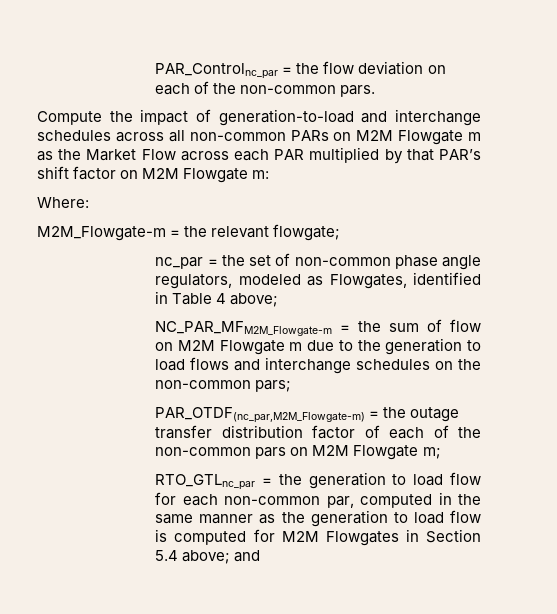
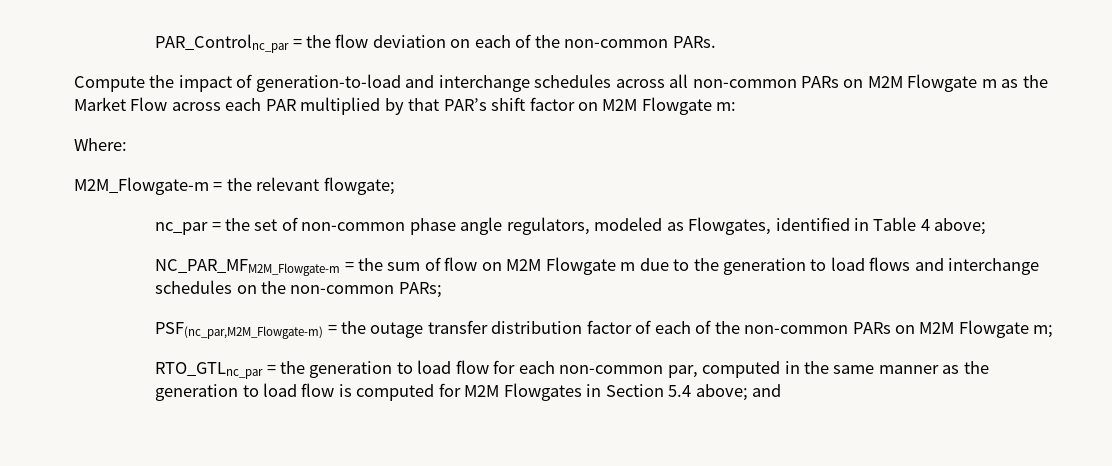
- PAR_Controlnc_par = the flow deviation on each of the non-common pars.
+ PAR_Controlnc_par = the flow deviation on each of the non-common PARs.
- NC_PAR_MFM2M_Flowgate-m = the sum of flow on M2M Flowgate m due to the generation to load flows and interchange schedules on the non-common pars;
- PAR_OTDF(nc_par,M2M_Flowgate-m) = the outage transfer distribution factor of each of the non-common pars on M2M Flowgate m;
+ NC_PAR_MFM2M_Flowgate-m = the sum of flow on M2M Flowgate m due to the generation to load flows and interchange schedules on the non-common PARs;
+ PSF(nc_par,M2M_Flowgate-m) = the outage transfer distribution factor of each of the non-common PARs on M2M Flowgate m;

